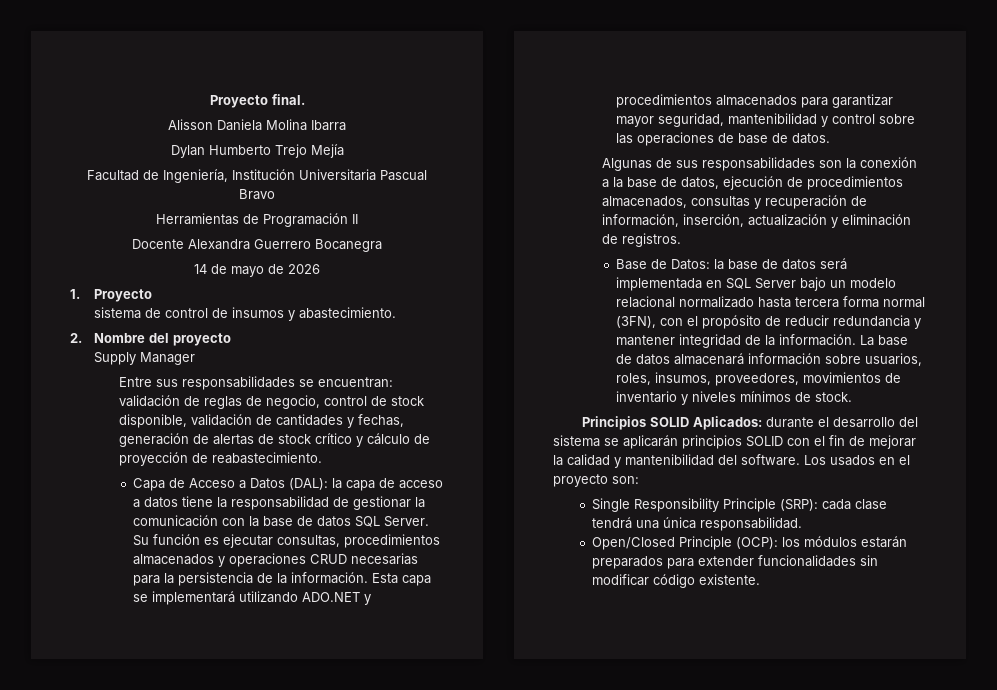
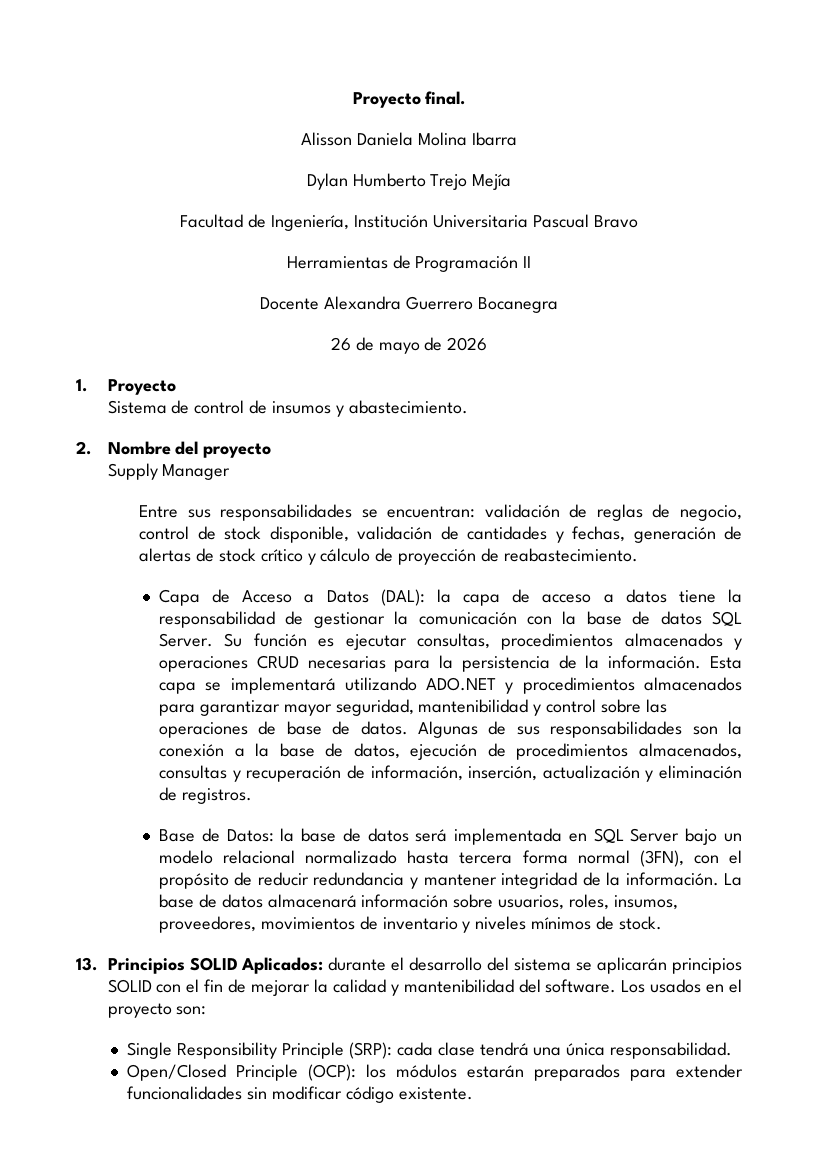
- 14 de mayo de 2026
+ 26 de mayo de 2026
- sistema de control de insumos y abastecimiento.
+ Sistema de control de insumos y abastecimiento.
- Esta capa se implementará utilizando ADO.NET y procedimientos almacenados para garantizar mayor seguridad, mantenibilidad y control sobre las operaciones de base de datos.
- Algunas de sus responsabilidades son la conexión a la base de datos, ejecución de procedimientos almacenados, consultas y recuperación de información, inserción, actualización y eliminación de registros.
+ Esta capa se implementará utilizando ADO.NET y procedimientos almacenados para garantizar mayor seguridad, mantenibilidad y control sobre las operaciones de base de datos. Algunas de sus responsabilidades son la conexión a la base de datos, ejecución de procedimientos almacenados, consultas y recuperación de información, inserción, actualización y eliminación de registros.
- Principios SOLID Aplicados: durante el desarrollo del sistema se aplicarán principios SOLID con el fin de mejorar la calidad y mantenibilidad del software.
+ 13. Principios SOLID Aplicados: durante el desarrollo del sistema se aplicarán principios SOLID con el fin de mejorar la calidad y mantenibilidad del software.

